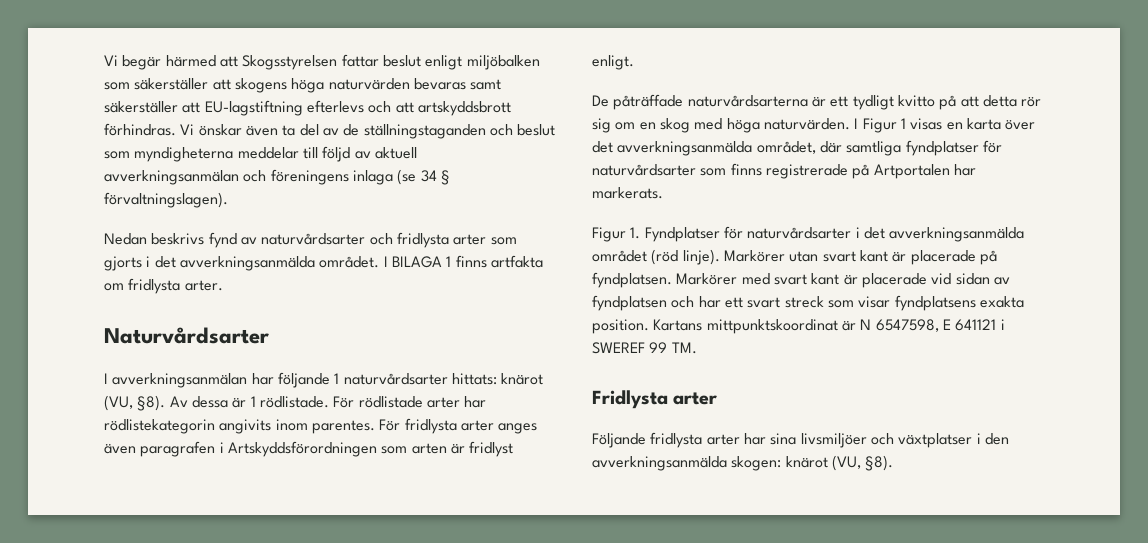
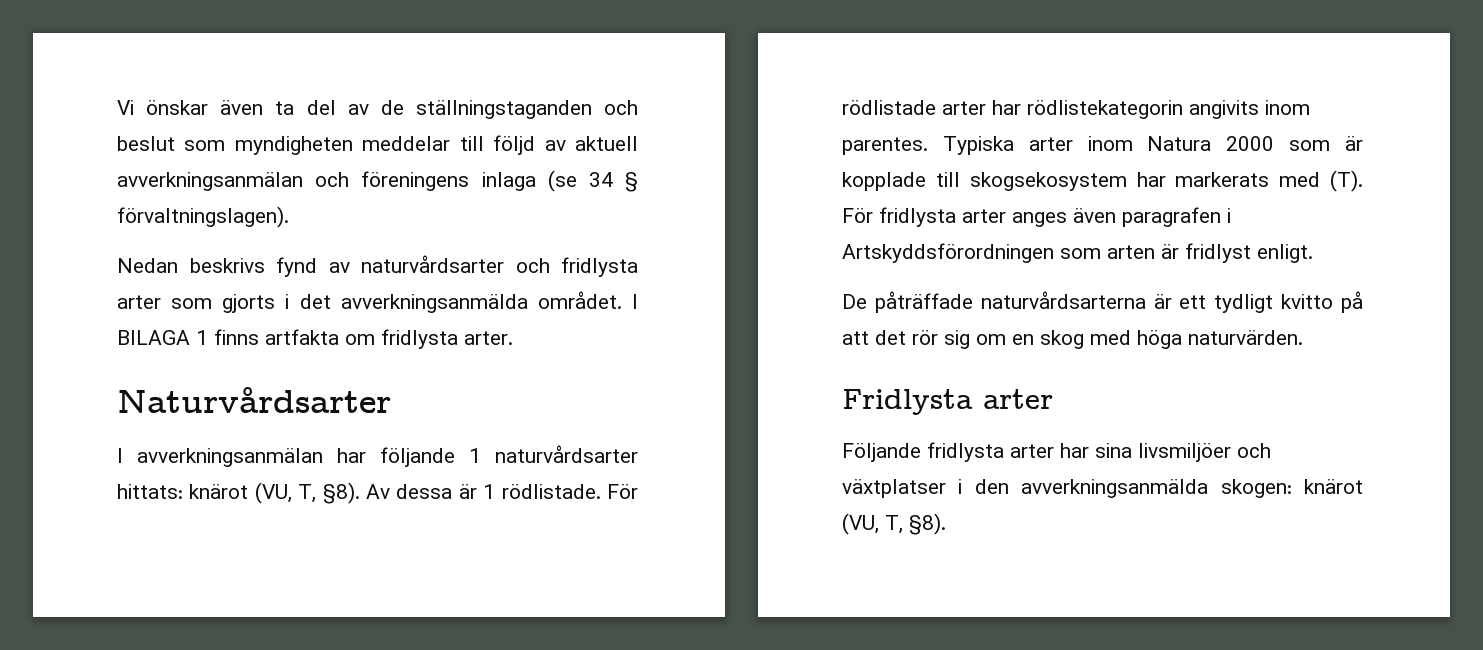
- Vi begär härmed att Skogsstyrelsen fattar beslut enligt miljöbalken som säkerställer att skogens höga naturvärden bevaras samt säkerställer att EU-lagstiftning efterlevs och att artskyddsbrott förhindras. Vi önskar även ta del av de ställningstaganden och beslut som myndigheterna meddelar till följd av aktuell avverkningsanmälan och föreningens inlaga (se 34 § förvaltningslagen).
+ Vi önskar även ta del av de ställningstaganden och beslut som myndigheten meddelar till följd av aktuell avverkningsanmälan och föreningens inlaga (se 34 § förvaltningslagen).
- I avverkningsanmälan har följande 1 naturvårdsarter hittats: knärot (VU, §8).
+ I avverkningsanmälan har följande 1 naturvårdsarter hittats: knärot (VU, T, §8).
- För fridlysta arter anges även paragrafen i Artskyddsförordningen som arten är fridlyst enligt.
+ Typiska arter inom Natura 2000 som är kopplade till skogsekosystem har markerats med (T). För fridlysta arter anges även paragrafen i Artskyddsförordningen som arten är fridlyst enligt.
- De påträffade naturvårdsarterna är ett tydligt kvitto på att detta rör sig om en skog med höga naturvärden. I Figur 1 visas en karta över det avverkningsanmälda området, där samtliga fyndplatser för naturvårdsarter som finns registrerade på Artportalen har markerats.
- Figur 1. Fyndplatser för naturvårdsarter i det avverkningsanmälda området (röd linje). Markörer utan svart kant är placerade på fyndplatsen. Markörer med svart kant är placerade vid sidan av fyndplatsen och har ett svart streck som visar fyndplatsens exakta position. Kartans mittpunktskoordinat är N 6547598, E 641121 i SWEREF 99 TM.
+ De påträffade naturvårdsarterna är ett tydligt kvitto på att det rör sig om en skog med höga naturvärden.
- Följande fridlysta arter har sina livsmiljöer och växtplatser i den avverkningsanmälda skogen: knärot (VU, §8).
+ Följande fridlysta arter har sina livsmiljöer och växtplatser i den avverkningsanmälda skogen: knärot (VU, T, §8).

